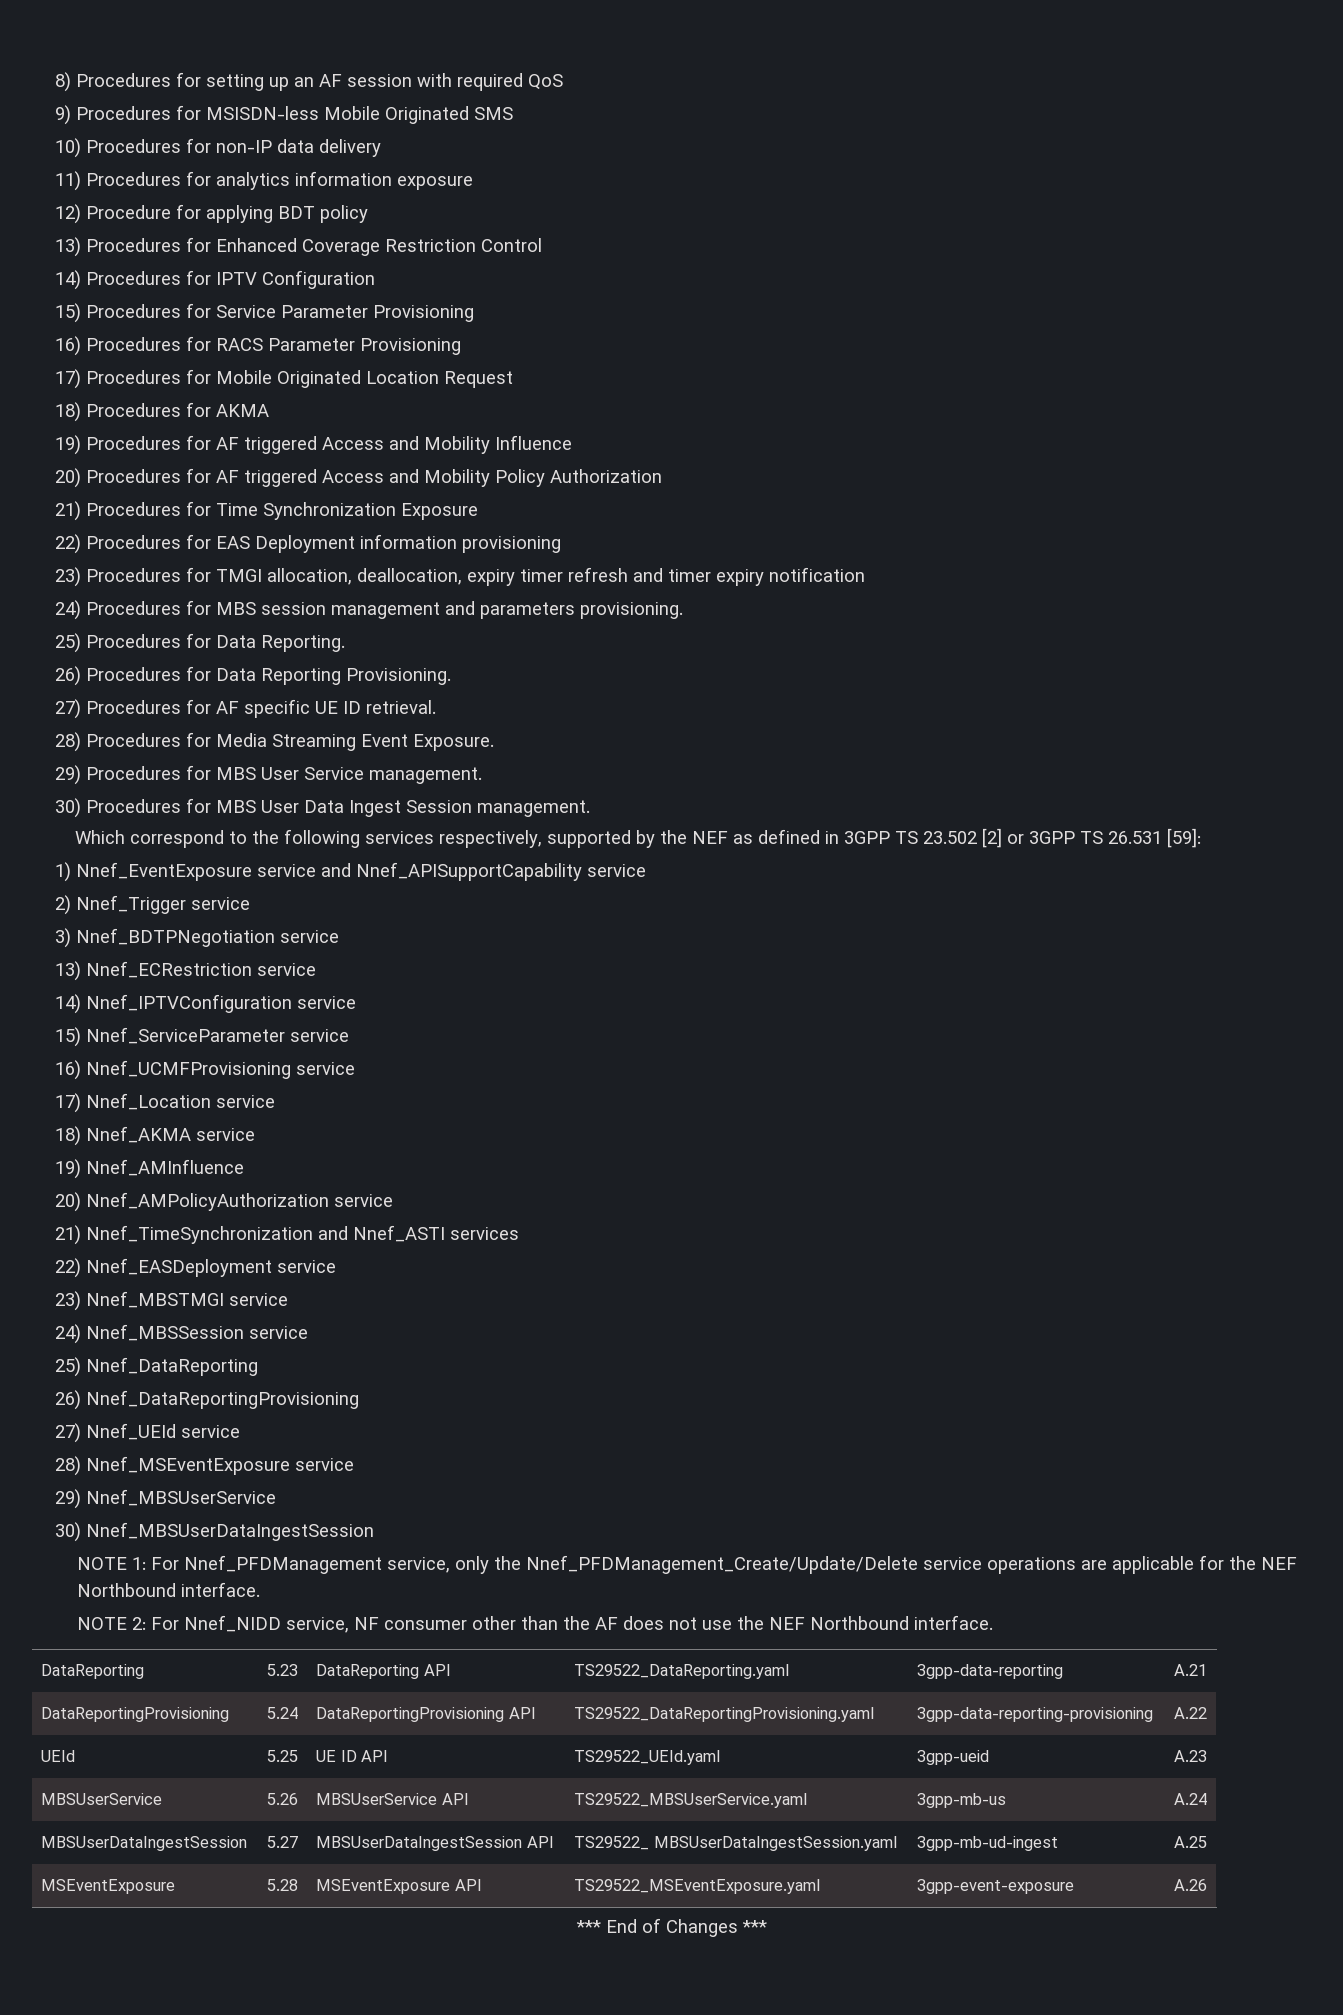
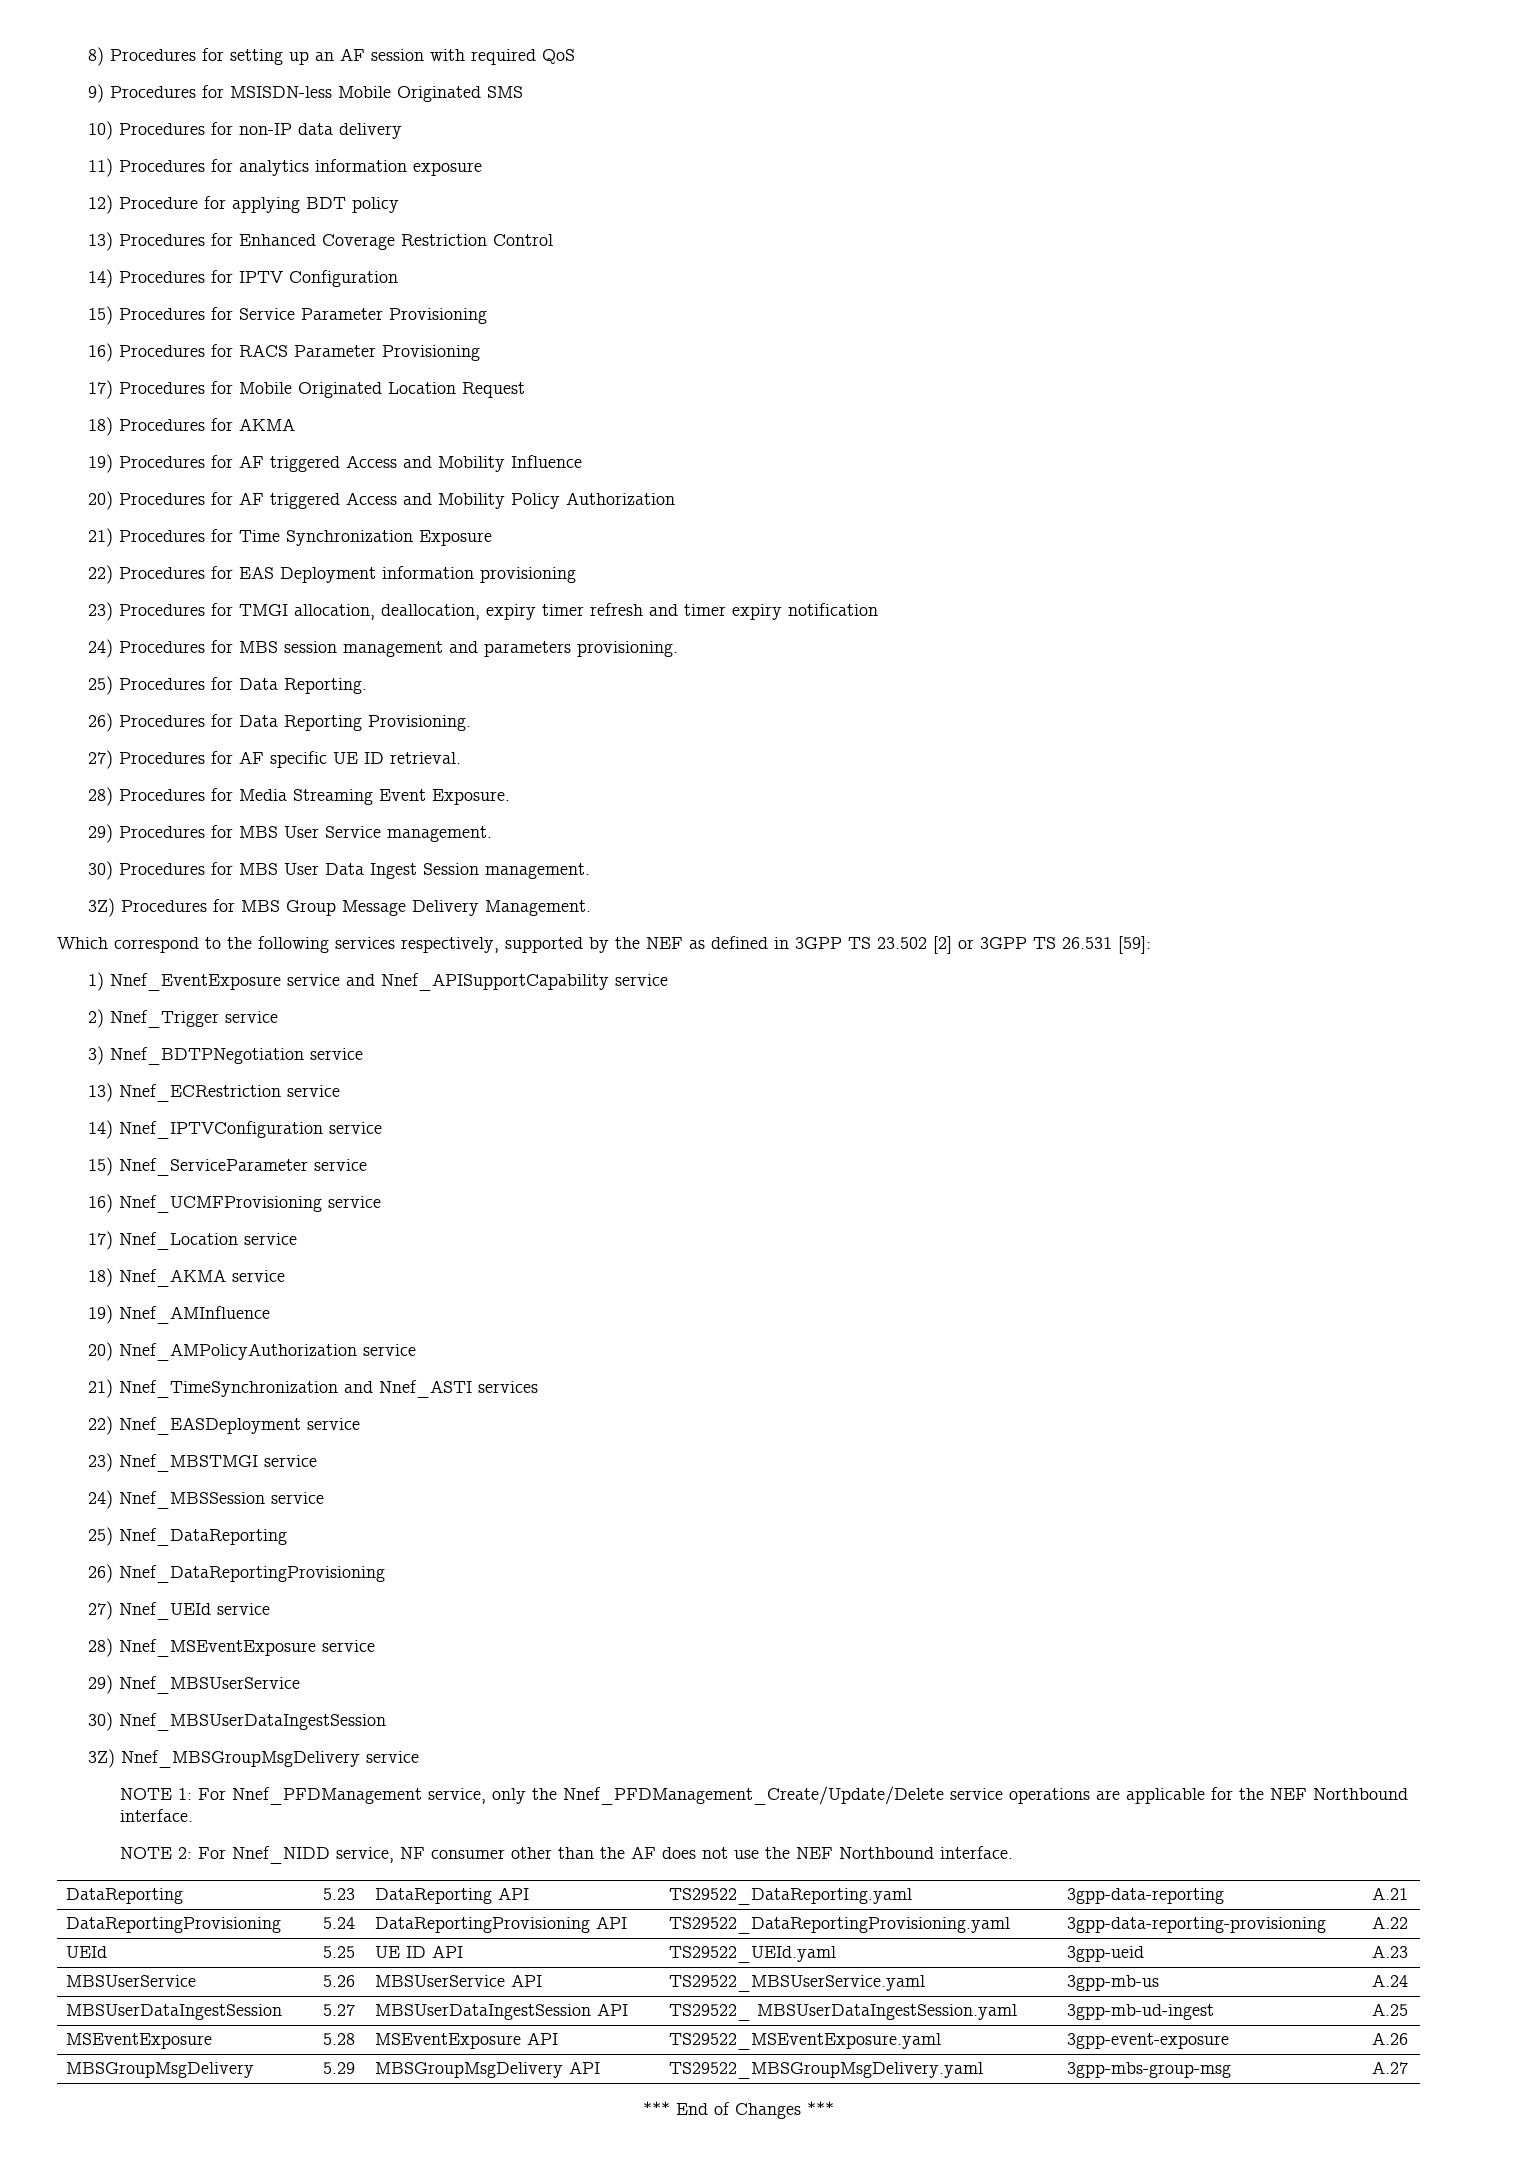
+ 3Z) Procedures for MBS Group Message Delivery Management.
+ 3Z) Nnef_MBSGroupMsgDelivery service
+ MBSGroupMsgDelivery | 5.29 | MBSGroupMsgDelivery API | TS29522_MBSGroupMsgDelivery.yaml | 3gpp-mbs-group-msg | A.27

